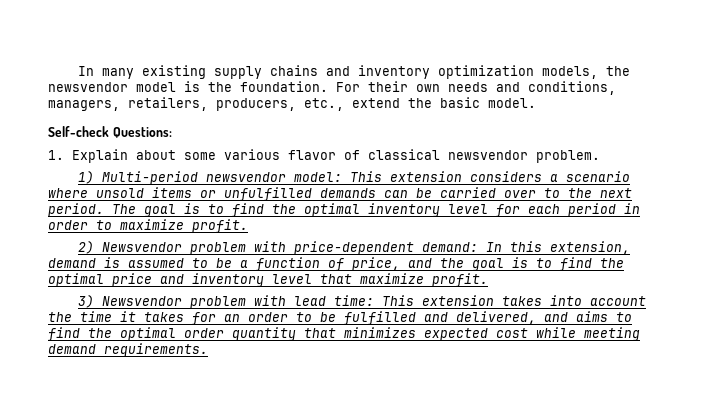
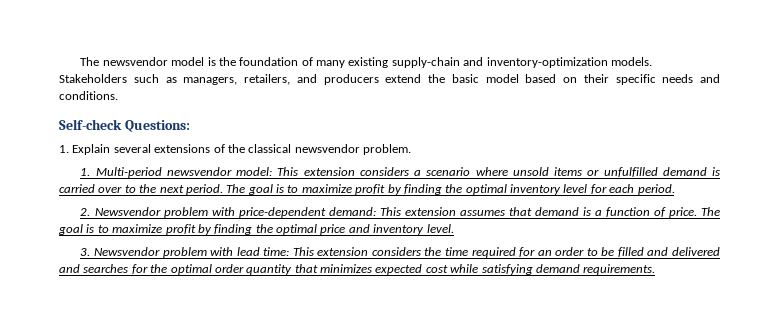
- In many existing supply chains and inventory optimization models, the newsvendor model is the foundation. For their own needs and conditions, managers, retailers, producers, etc., extend the basic model.
+ The newsvendor model is the foundation of many existing supply-chain and inventory-optimization models. Stakeholders such as managers, retailers, and producers extend the basic model based on their specific needs and conditions.
- 1. Explain about some various flavor of classical newsvendor problem.
+ 1. Explain several extensions of the classical newsvendor problem.
- 1) Multi-period newsvendor model: This extension considers a scenario where unsold items or unfulfilled demands can be carried over to the next period.
+ 1. Multi-period newsvendor model: This extension considers a scenario where unsold items or unfulfilled demand is carried over to the next period.
- The goal is to find the optimal inventory level for each period in order to maximize profit.
- 2) Newsvendor problem with price-dependent demand: In this extension, demand is assumed to be a function of price, and the goal is to find the optimal price and inventory level that maximize profit.
- 3) Newsvendor problem with lead time: This extension takes into account the time it takes for an order to be fulfilled and delivered, and aims to find the optimal order quantity that minimizes expected cost while meeting demand requirements.
+ The goal is to maximize profit by finding the optimal inventory level for each period.
+ 2. Newsvendor problem with price-dependent demand: This extension assumes that demand is a function of price. The goal is to maximize profit by finding the optimal price and inventory level.
+ 3. Newsvendor problem with lead time: This extension considers the time required for an order to be filled and delivered and searches for the optimal order quantity that minimizes expected cost while satisfying demand requirements.

